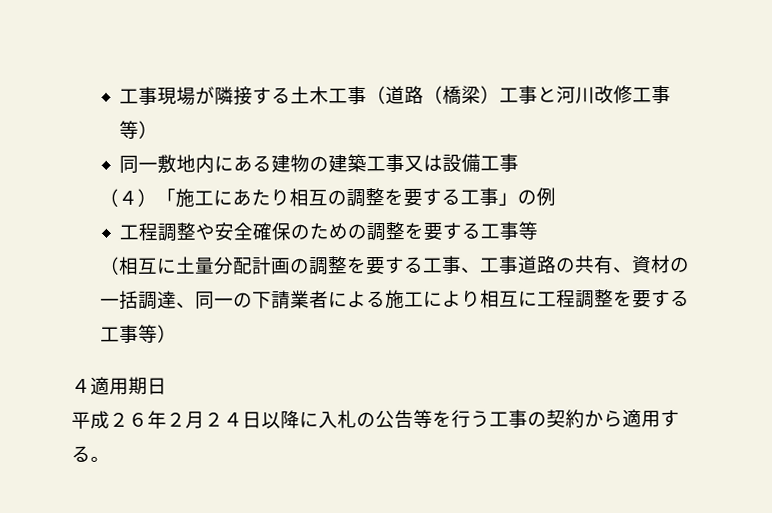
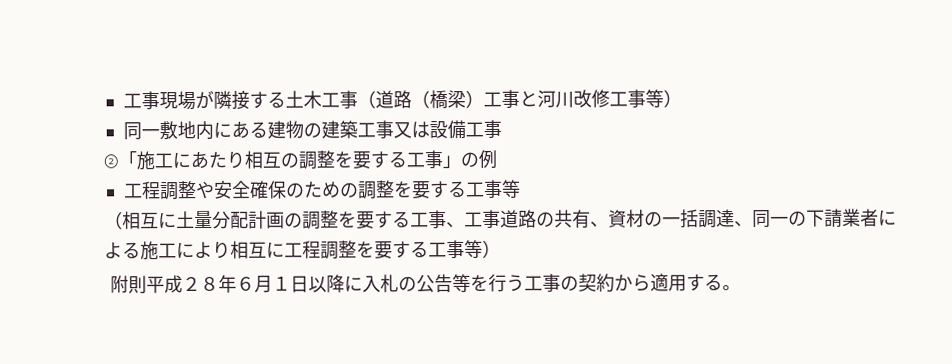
- （４）「施工にあたり相互の調整を要する工事」の例
+ ②「施工にあたり相互の調整を要する工事」の例
- ４適用期日
- 平成２６年２月２４日以降に入札の公告等を行う工事の契約から適用する。
+ 附則平成２８年６月１日以降に入札の公告等を行う工事の契約から適用する。

